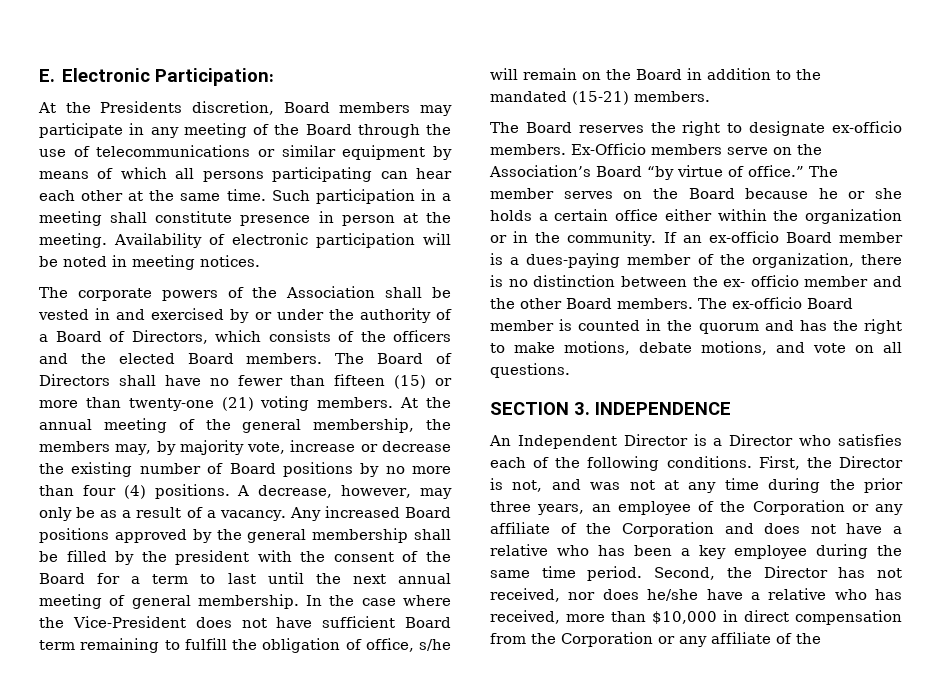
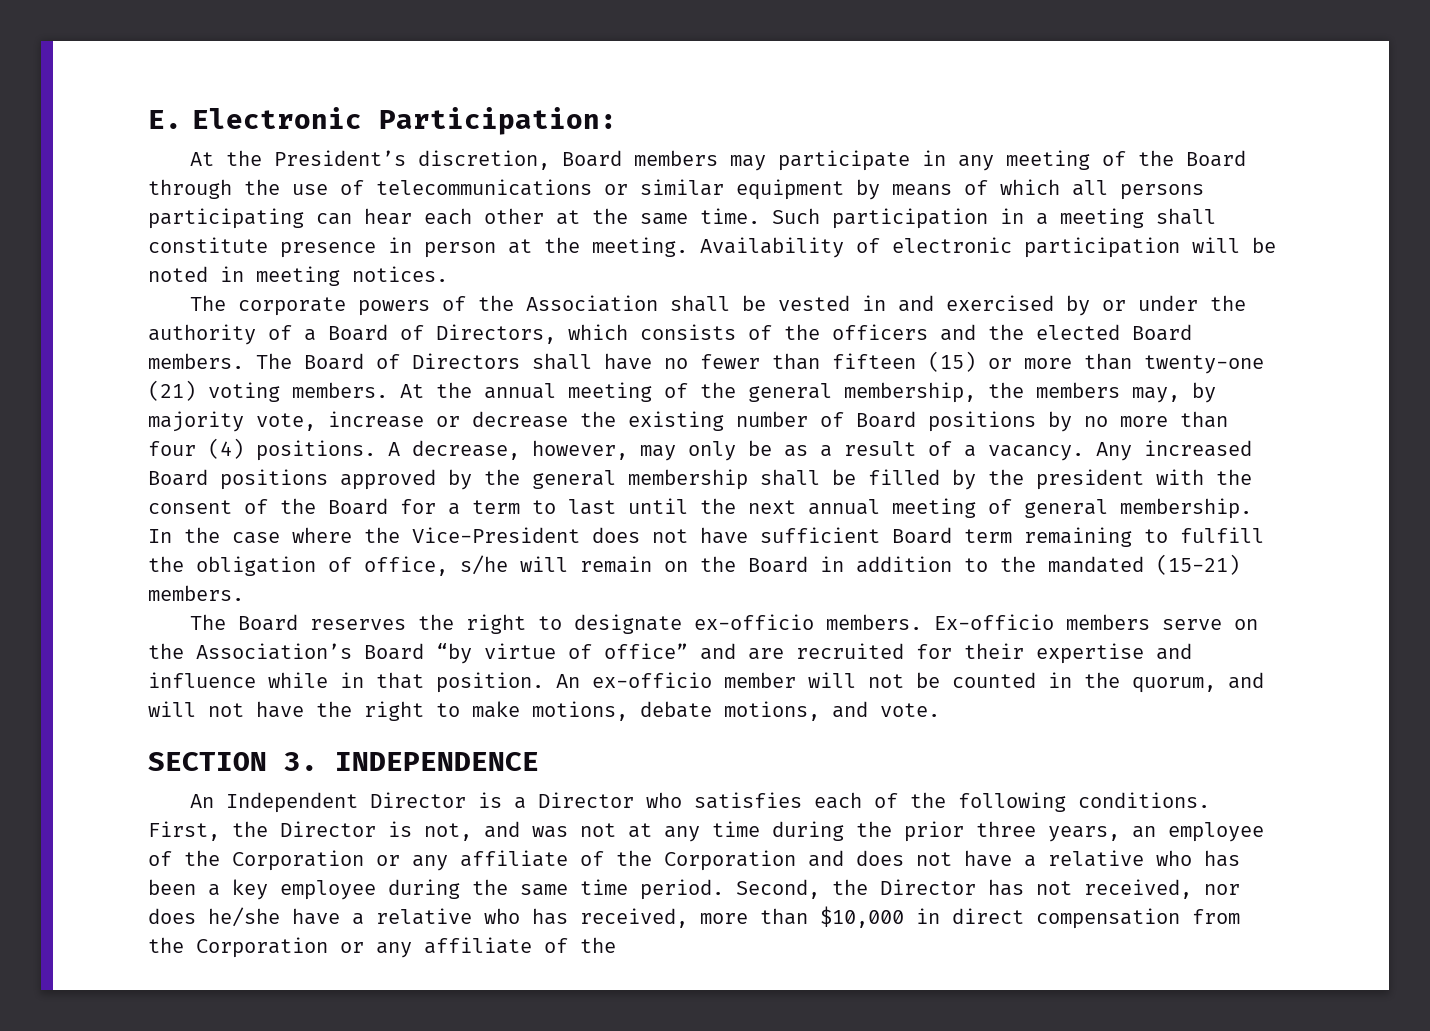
- At the Presidents discretion, Board members may participate in any meeting of the Board through the use of telecommunications or similar equipment by means of which all persons participating can hear each other at the same time.
+ At the President’s discretion, Board members may participate in any meeting of the Board through the use of telecommunications or similar equipment by means of which all persons participating can hear each other at the same time.
- Ex-Officio members serve on the Association’s Board “by virtue of office.” The member serves on the Board because he or she holds a certain office either within the organization or in the community. If an ex-officio Board member is a dues-paying member of the organization, there is no distinction between the ex- officio member and the other Board members. The ex-officio Board member is counted in the quorum and has the right to make motions, debate motions, and vote on all questions.
+ Ex-officio members serve on the Association’s Board “by virtue of office” and are recruited for their expertise and influence while in that position. An ex-officio member will not be counted in the quorum, and will not have the right to make motions, debate motions, and vote.

